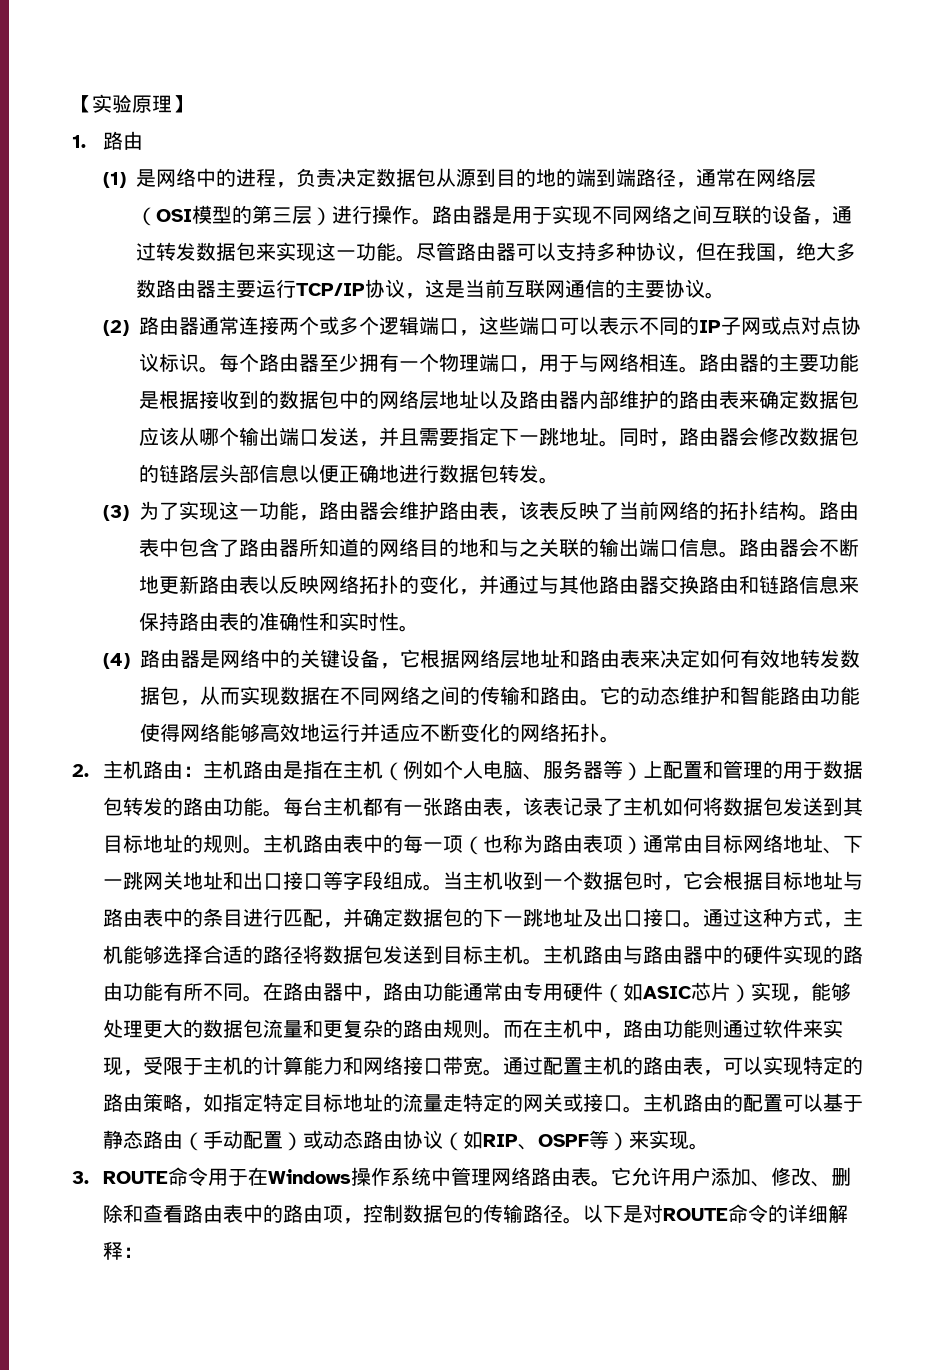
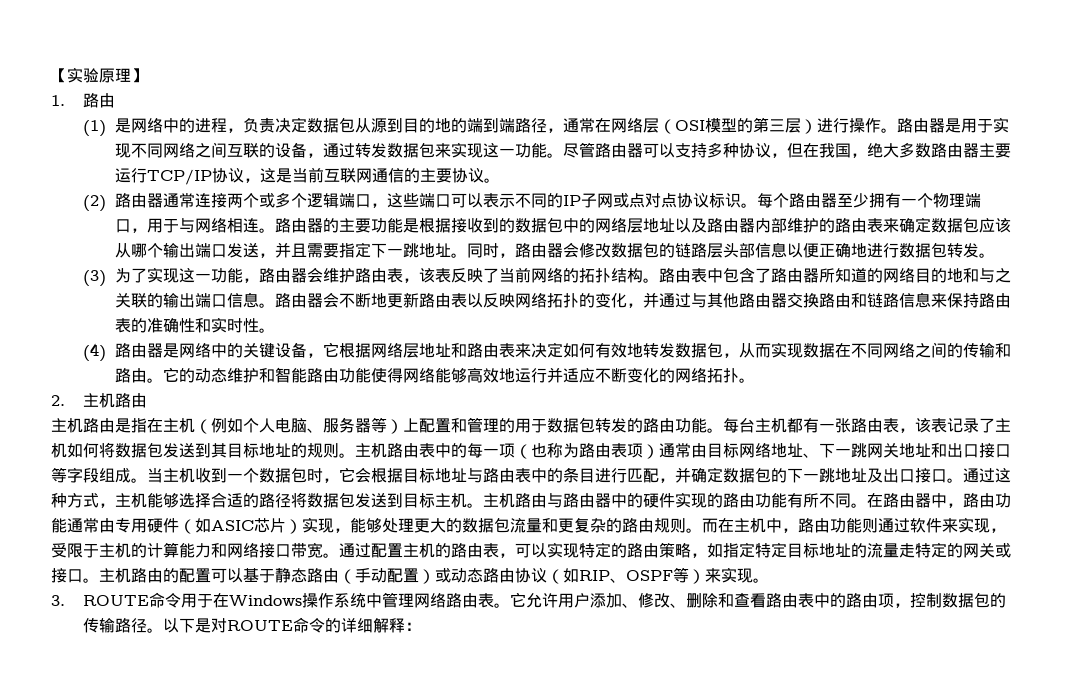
- 2.主机路由：主机路由是指在主机（例如个人电脑、服务器等）上配置和管理的用于数据包转发的路由功能。
+ 2.主机路由
+ 主机路由是指在主机（例如个人电脑、服务器等）上配置和管理的用于数据包转发的路由功能。

